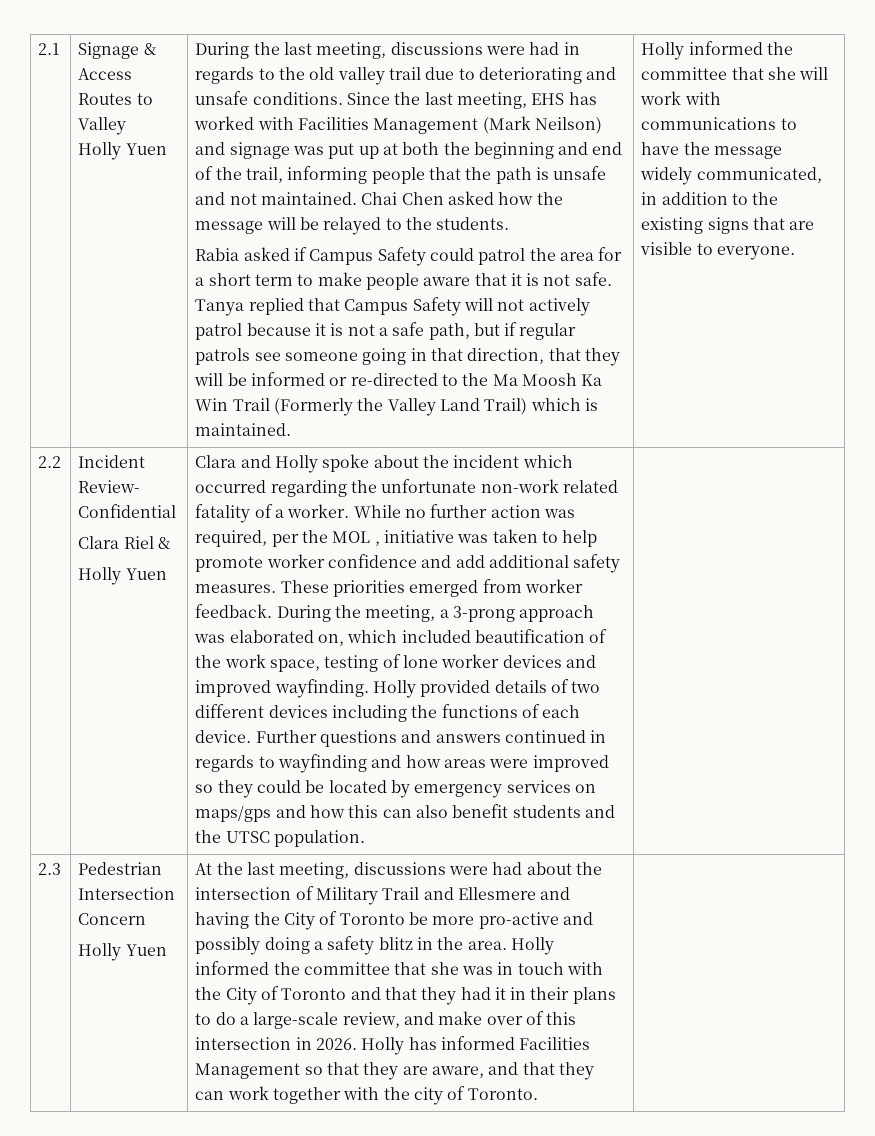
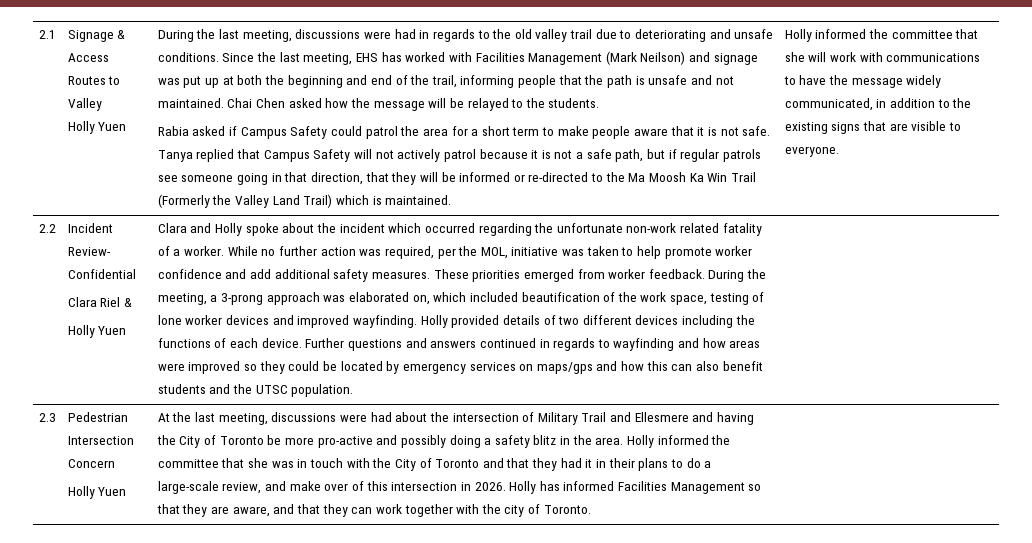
- While no further action was required, per the MOL , initiative was taken to help promote worker confidence and add additional safety measures.
+ While no further action was required, per the MOL, initiative was taken to help promote worker confidence and add additional safety measures.

